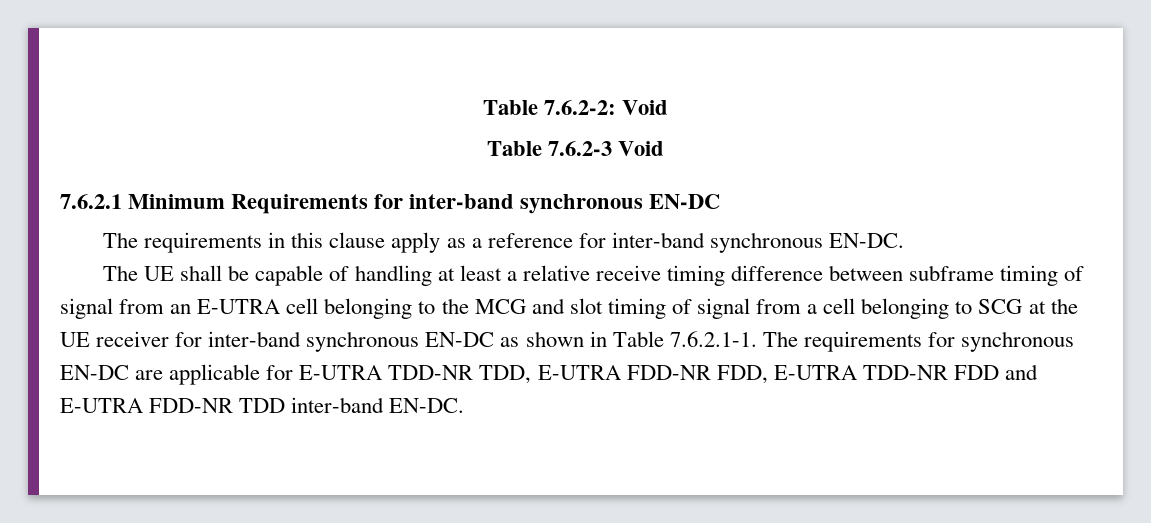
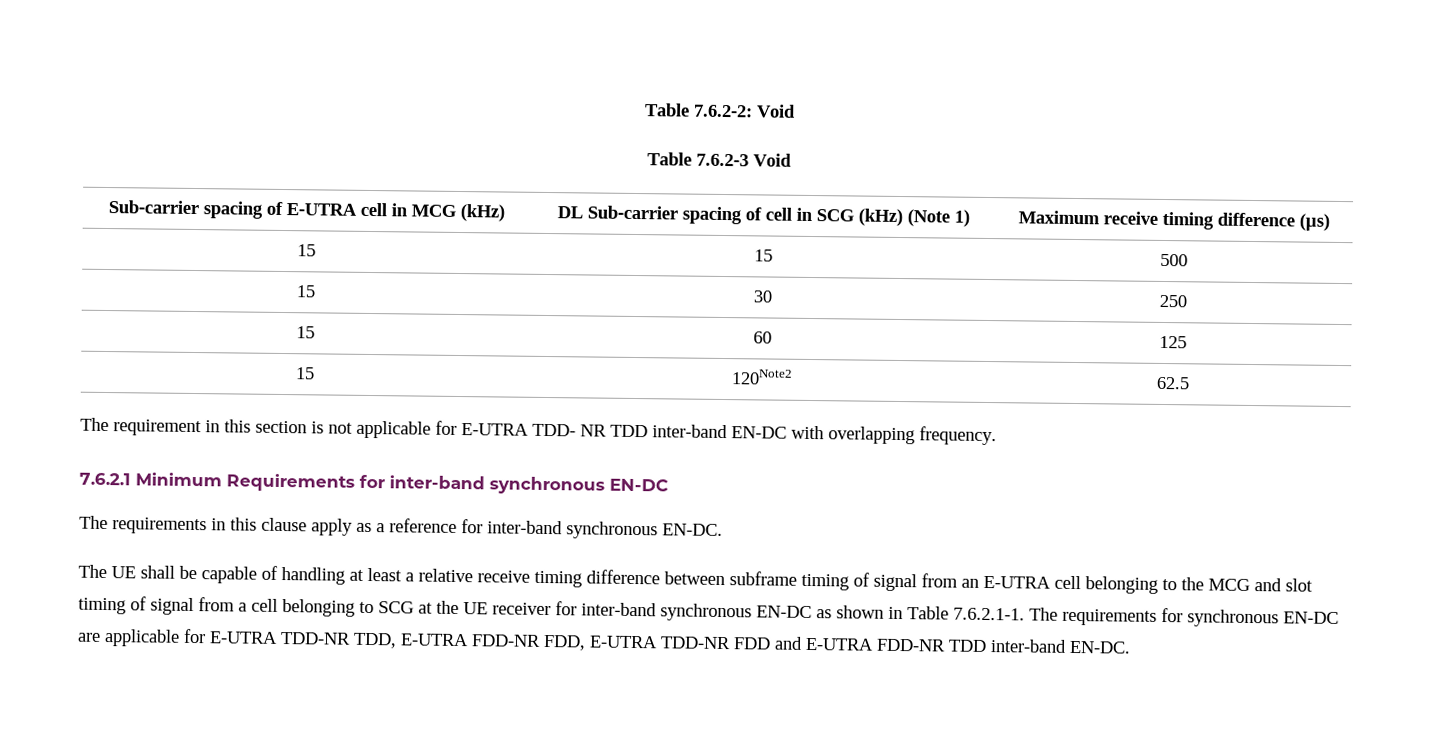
+ Sub-carrier spacing of E-UTRA cell in MCG (kHz) | DL Sub-carrier spacing of cell in SCG (kHz) (Note 1) | Maximum receive timing difference (µs)
+ 15 | 15 | 500
+ 15 | 30 | 250
+ 15 | 60 | 125
+ 15 | 120Note2 | 62.5
+ The requirement in this section is not applicable for E-UTRA TDD- NR TDD inter-band EN-DC with overlapping frequency.

